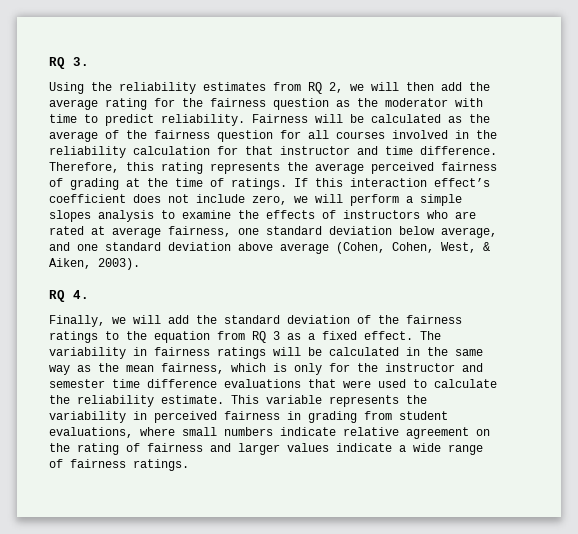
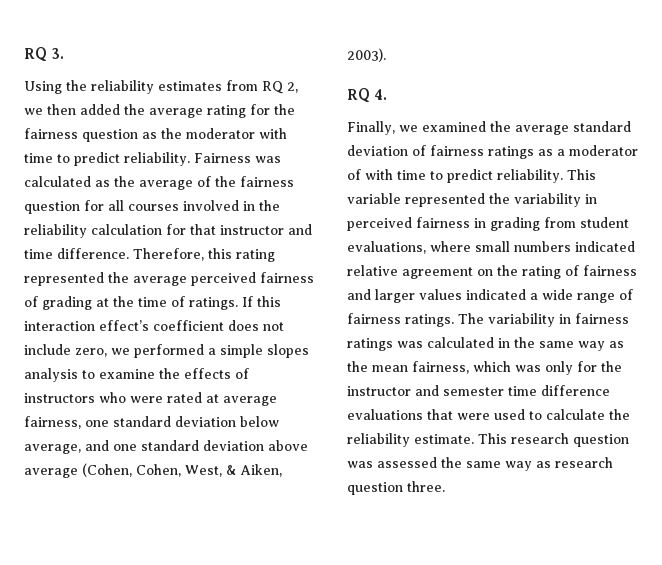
- Using the reliability estimates from RQ 2, we will then add the average rating for the fairness question as the moderator with time to predict reliability.
+ Using the reliability estimates from RQ 2, we then added the average rating for the fairness question as the moderator with time to predict reliability.
- Fairness will be calculated as the average of the fairness question for all courses involved in the reliability calculation for that instructor and time difference.
+ Fairness was calculated as the average of the fairness question for all courses involved in the reliability calculation for that instructor and time difference.
- Therefore, this rating represents the average perceived fairness of grading at the time of ratings.
+ Therefore, this rating represented the average perceived fairness of grading at the time of ratings.
- If this interaction effect’s coefficient does not include zero, we will perform a simple slopes analysis to examine the effects of instructors who are rated at average fairness, one standard deviation below average, and one standard deviation above average (Cohen, Cohen, West, & Aiken, 2003).
+ If this interaction effect’s coefficient does not include zero, we performed a simple slopes analysis to examine the effects of instructors who were rated at average fairness, one standard deviation below average, and one standard deviation above average (Cohen, Cohen, West, & Aiken, 2003).
- Finally, we will add the standard deviation of the fairness ratings to the equation from RQ 3 as a fixed effect.
+ Finally, we examined the average standard deviation of fairness ratings as a moderator of with time to predict reliability. This variable represented the variability in perceived fairness in grading from student evaluations, where small numbers indicated relative agreement on the rating of fairness and larger values indicated a wide range of fairness ratings.
- The variability in fairness ratings will be calculated in the same way as the mean fairness, which is only for the instructor and semester time difference evaluations that were used to calculate the reliability estimate.
+ The variability in fairness ratings was calculated in the same way as the mean fairness, which was only for the instructor and semester time difference evaluations that were used to calculate the reliability estimate.
- This variable represents the variability in perceived fairness in grading from student evaluations, where small numbers indicate relative agreement on the rating of fairness and larger values indicate a wide range of fairness ratings.
+ This research question was assessed the same way as research question three.

